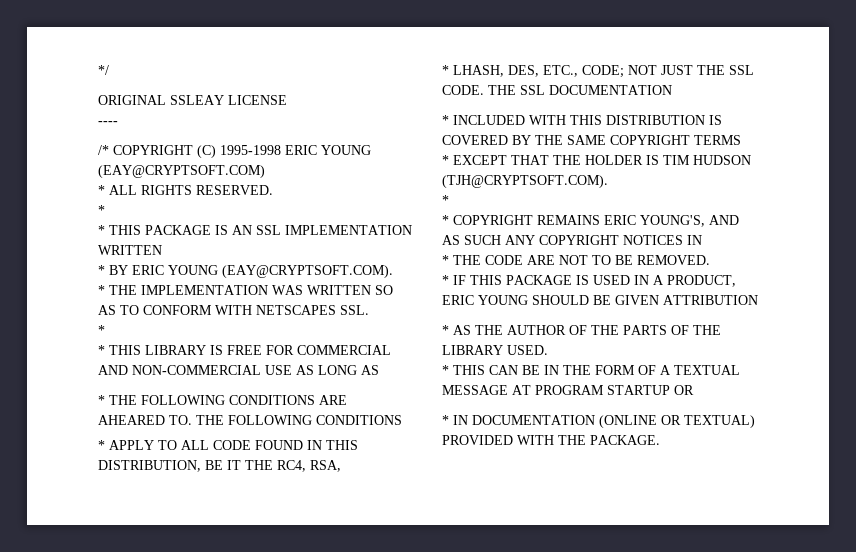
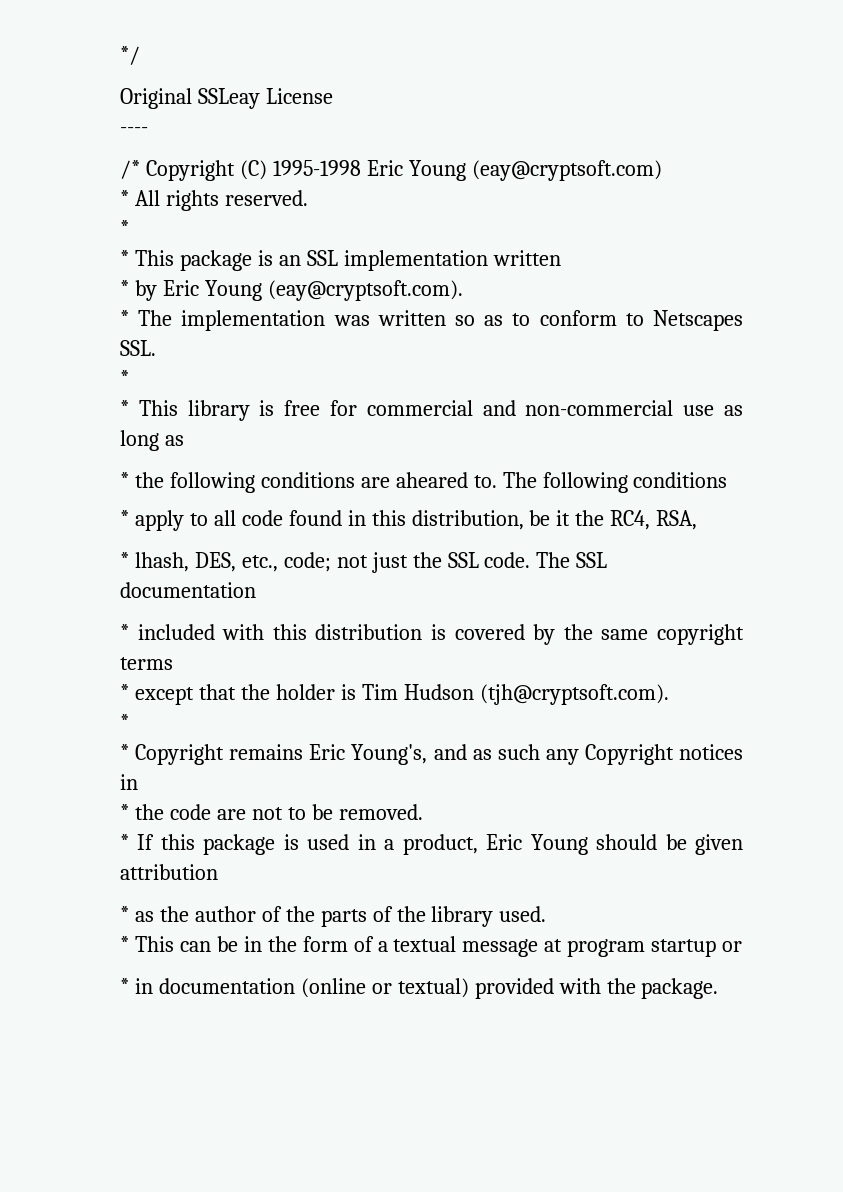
- ORIGINAL SSLEAY LICENSE
+ Original SSLeay License
- /* COPYRIGHT (C) 1995-1998 ERIC YOUNG (EAY@CRYPTSOFT.COM)
- * ALL RIGHTS RESERVED.
+ /* Copyright (C) 1995-1998 Eric Young (eay@cryptsoft.com)
+ * All rights reserved.
  *
- * THIS PACKAGE IS AN SSL IMPLEMENTATION WRITTEN
- * BY ERIC YOUNG (EAY@CRYPTSOFT.COM).
- * THE IMPLEMENTATION WAS WRITTEN SO AS TO CONFORM WITH NETSCAPES SSL.
+ * This package is an SSL implementation written
+ * by Eric Young (eay@cryptsoft.com).
+ * The implementation was written so as to conform to Netscapes SSL.
  *
- * THIS LIBRARY IS FREE FOR COMMERCIAL AND NON-COMMERCIAL USE AS LONG AS
- * THE FOLLOWING CONDITIONS ARE AHEARED TO. THE FOLLOWING CONDITIONS
- * APPLY TO ALL CODE FOUND IN THIS DISTRIBUTION, BE IT THE RC4, RSA,
- * LHASH, DES, ETC., CODE; NOT JUST THE SSL CODE. THE SSL DOCUMENTATION
- * INCLUDED WITH THIS DISTRIBUTION IS COVERED BY THE SAME COPYRIGHT TERMS
- * EXCEPT THAT THE HOLDER IS TIM HUDSON (TJH@CRYPTSOFT.COM).
+ * This library is free for commercial and non-commercial use as long as
+ * the following conditions are aheared to. The following conditions
+ * apply to all code found in this distribution, be it the RC4, RSA,
+ * lhash, DES, etc., code; not just the SSL code. The SSL documentation
+ * included with this distribution is covered by the same copyright terms
+ * except that the holder is Tim Hudson (tjh@cryptsoft.com).
  *
- * COPYRIGHT REMAINS ERIC YOUNG'S, AND AS SUCH ANY COPYRIGHT NOTICES IN
- * THE CODE ARE NOT TO BE REMOVED.
- * IF THIS PACKAGE IS USED IN A PRODUCT, ERIC YOUNG SHOULD BE GIVEN ATTRIBUTION
- * AS THE AUTHOR OF THE PARTS OF THE LIBRARY USED.
- * THIS CAN BE IN THE FORM OF A TEXTUAL MESSAGE AT PROGRAM STARTUP OR
- * IN DOCUMENTATION (ONLINE OR TEXTUAL) PROVIDED WITH THE PACKAGE.
+ * Copyright remains Eric Young's, and as such any Copyright notices in
+ * the code are not to be removed.
+ * If this package is used in a product, Eric Young should be given attribution
+ * as the author of the parts of the library used.
+ * This can be in the form of a textual message at program startup or
+ * in documentation (online or textual) provided with the package.

